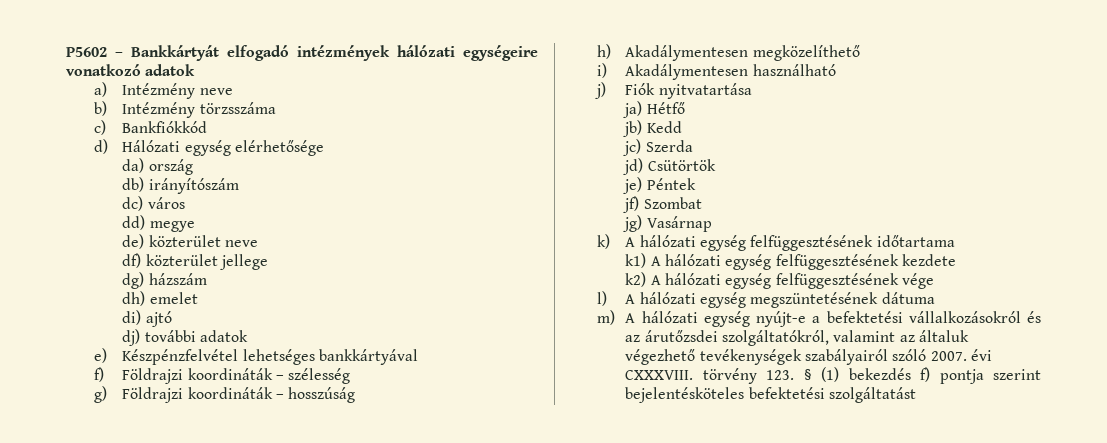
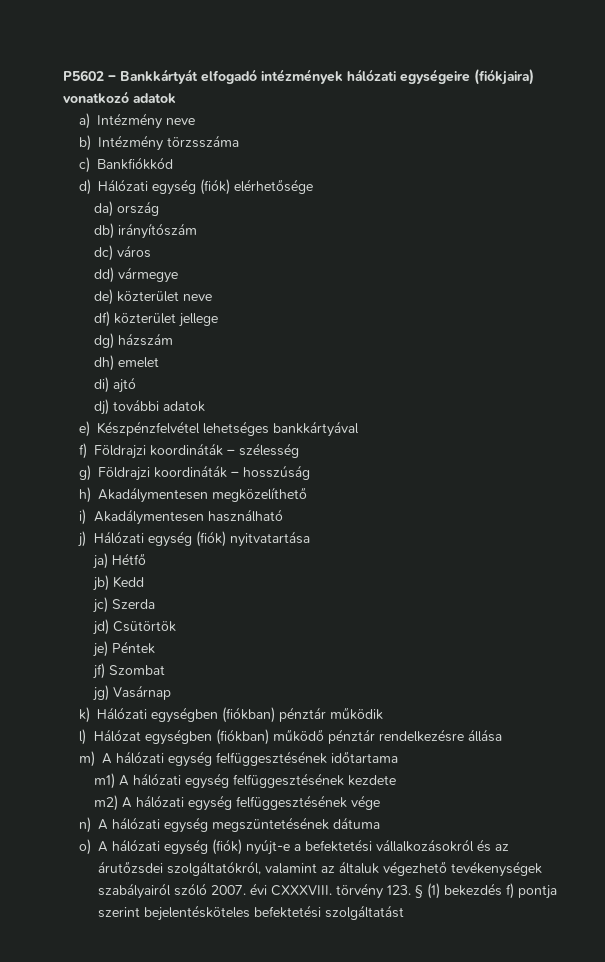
- P5602 – Bankkártyát elfogadó intézmények hálózati egységeire vonatkozó adatok
+ P5602 – Bankkártyát elfogadó intézmények hálózati egységeire (fiókjaira) vonatkozó adatok
- d) Hálózati egység elérhetősége
+ d) Hálózati egység (fiók) elérhetősége
- dd) megye
+ dd) vármegye
- j) Fiók nyitvatartása
+ j) Hálózati egység (fiók) nyitvatartása
- k) A hálózati egység felfüggesztésének időtartama
+ k) Hálózati egységben (fiókban) pénztár működik
+ l) Hálózat egységben (fiókban) működő pénztár rendelkezésre állása
+ m) A hálózati egység felfüggesztésének időtartama
- k1) A hálózati egység felfüggesztésének kezdete
+ m1) A hálózati egység felfüggesztésének kezdete
- k2) A hálózati egység felfüggesztésének vége
+ m2) A hálózati egység felfüggesztésének vége
- l) A hálózati egység megszüntetésének dátuma
+ n) A hálózati egység megszüntetésének dátuma
- m) A hálózati egység nyújt-e a befektetési vállalkozásokról és az árutőzsdei szolgáltatókról, valamint az általuk végezhető tevékenységek szabályairól szóló 2007. évi CXXXVIII. törvény 123. § (1) bekezdés f) pontja szerint bejelentésköteles befektetési szolgáltatást
+ o) A hálózati egység (fiók) nyújt-e a befektetési vállalkozásokról és az árutőzsdei szolgáltatókról, valamint az általuk végezhető tevékenységek szabályairól szóló 2007. évi CXXXVIII. törvény 123. § (1) bekezdés f) pontja szerint bejelentésköteles befektetési szolgáltatást

